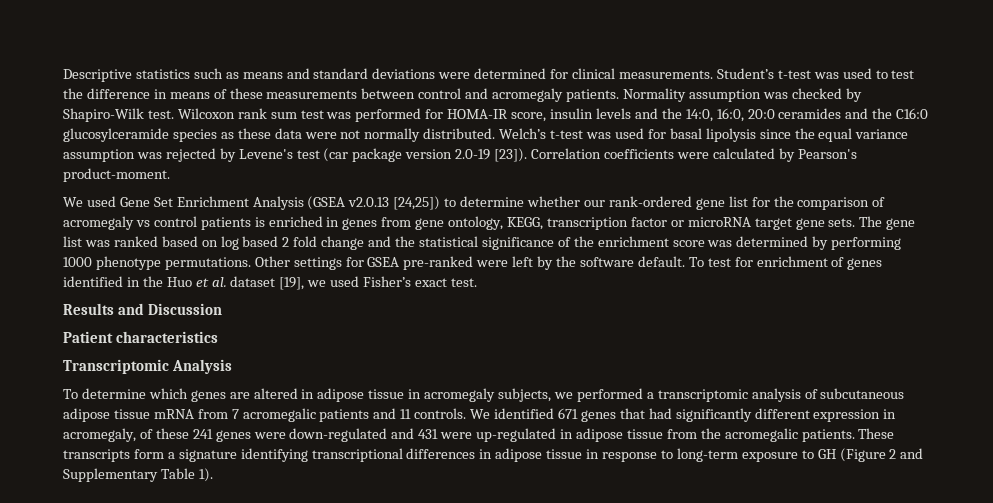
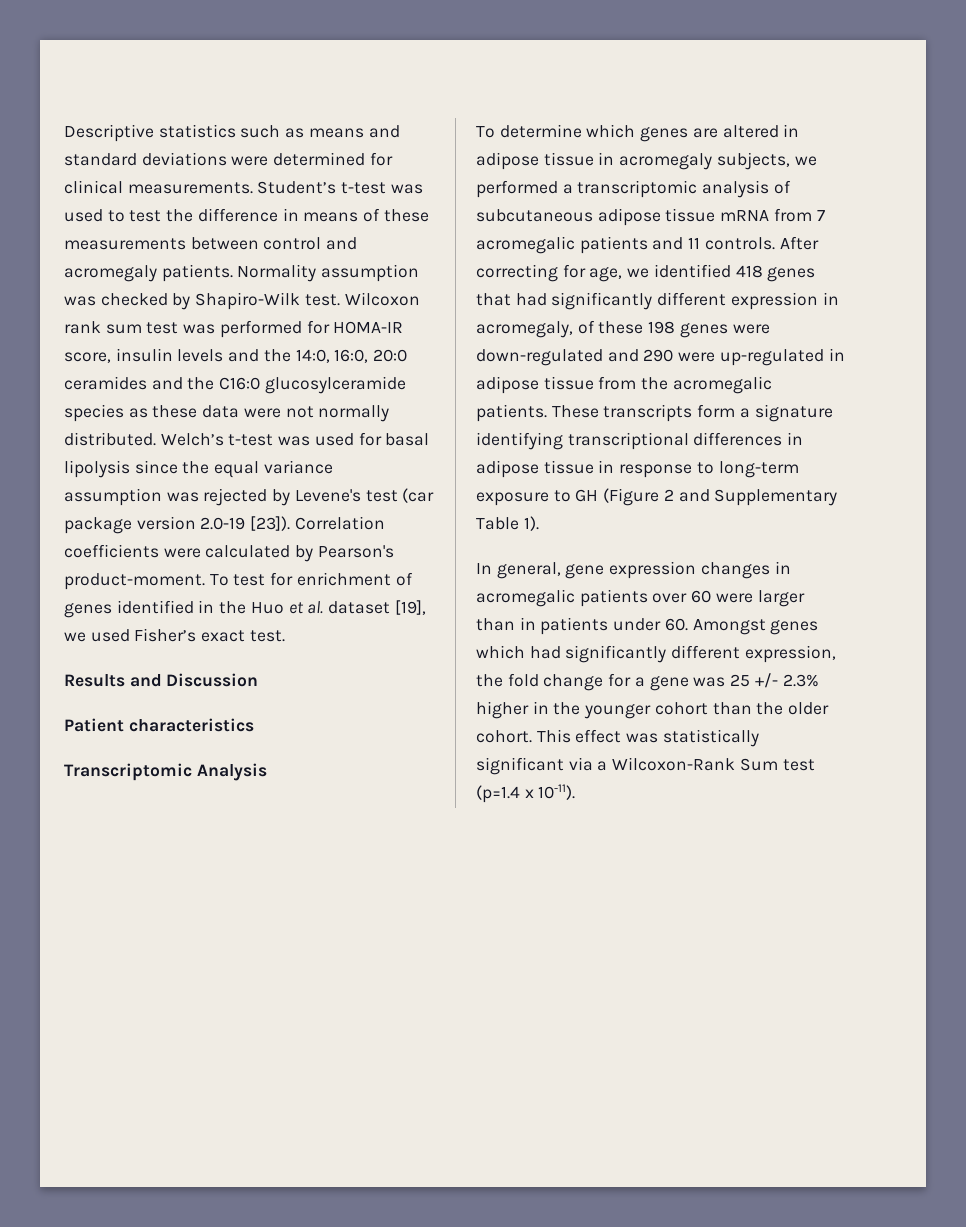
- Correlation coefficients were calculated by Pearson's product-moment.
- We used Gene Set Enrichment Analysis (GSEA v2.0.13 [24,25]) to determine whether our rank-ordered gene list for the comparison of acromegaly vs control patients is enriched in genes from gene ontology, KEGG, transcription factor or microRNA target gene sets. The gene list was ranked based on log based 2 fold change and the statistical significance of the enrichment score was determined by performing 1000 phenotype permutations. Other settings for GSEA pre-ranked were left by the software default. To test for enrichment of genes identified in the Huo et al. dataset [19], we used Fisher’s exact test.
+ Correlation coefficients were calculated by Pearson's product-moment. To test for enrichment of genes identified in the Huo et al. dataset [19], we used Fisher’s exact test.
- We identified 671 genes that had significantly different expression in acromegaly, of these 241 genes were down-regulated and 431 were up-regulated in adipose tissue from the acromegalic patients.
+ After correcting for age, we identified 418 genes that had significantly different expression in acromegaly, of these 198 genes were down-regulated and 290 were up-regulated in adipose tissue from the acromegalic patients.
+ In general, gene expression changes in acromegalic patients over 60 were larger than in patients under 60. Amongst genes which had significantly different expression, the fold change for a gene was 25 +/- 2.3% higher in the younger cohort than the older cohort. This effect was statistically significant via a Wilcoxon-Rank Sum test (p=1.4 x 10-11).

